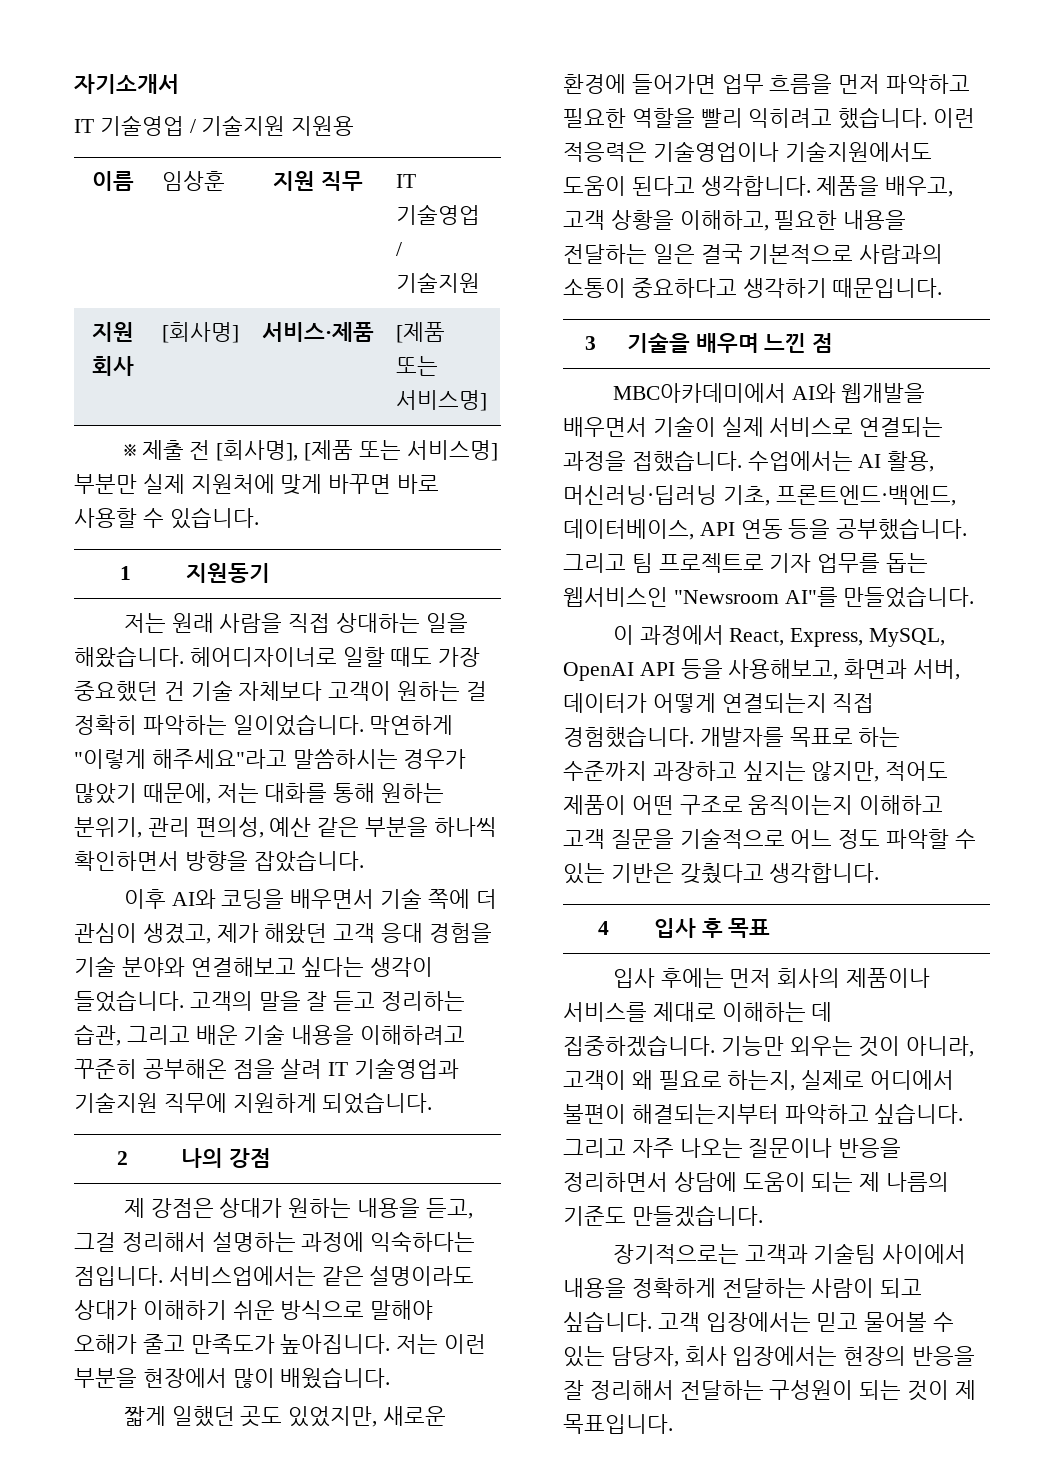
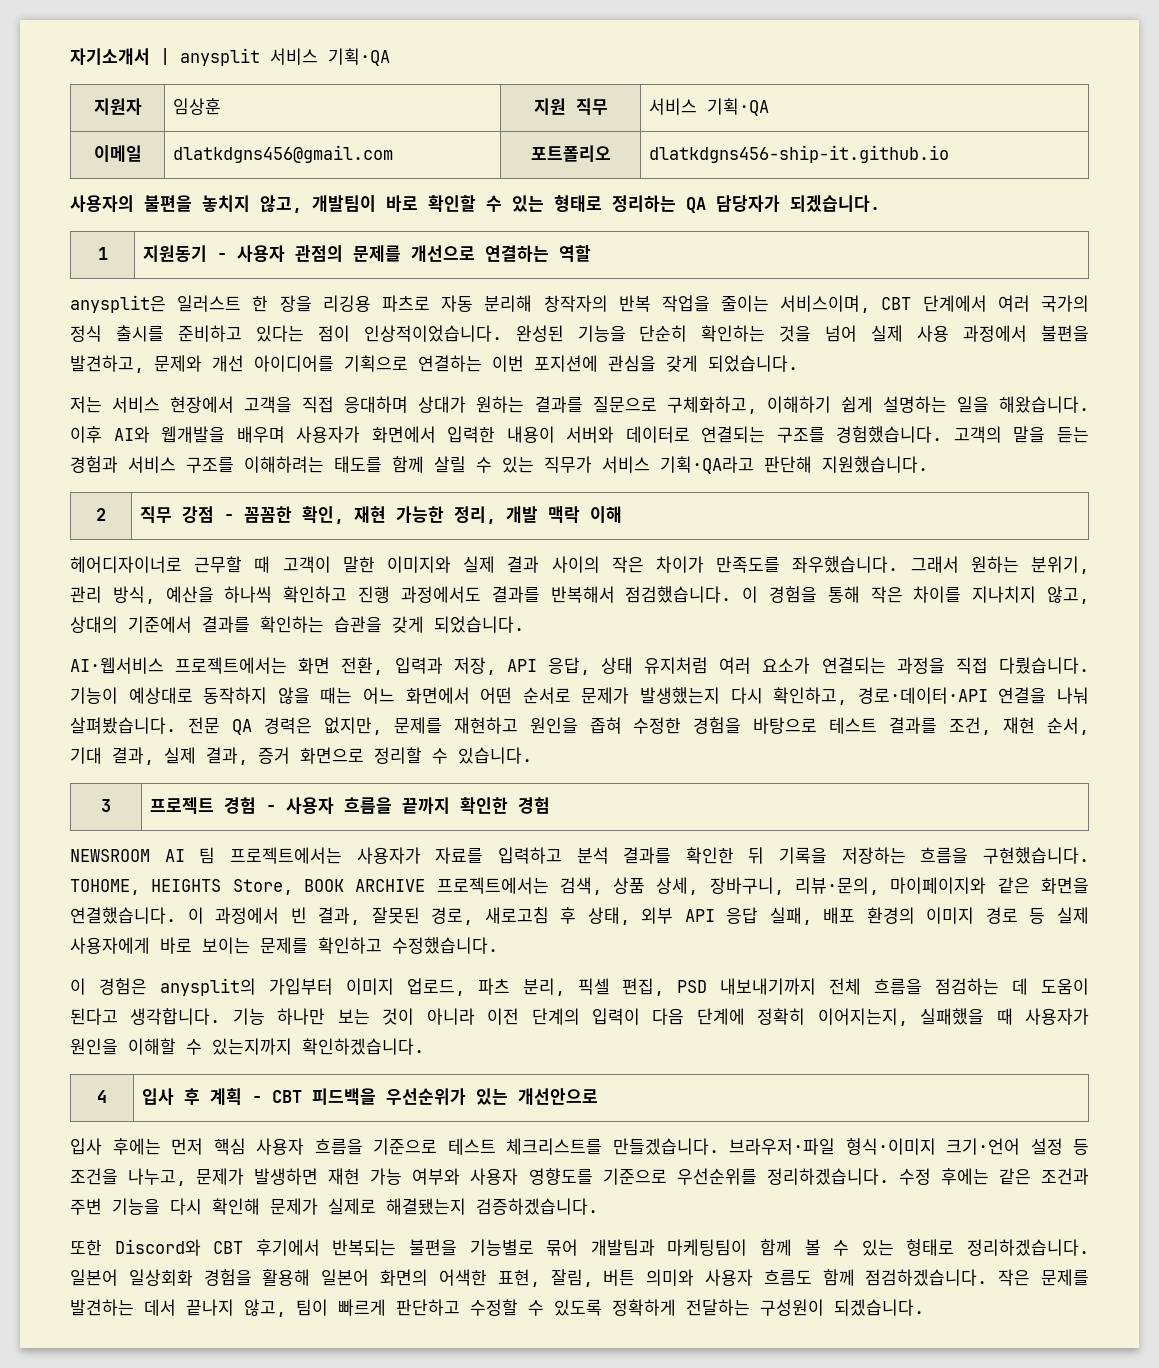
- 자기소개서
- IT 기술영업 / 기술지원 지원용
- 이름 | 임상훈 | 지원 직무 | IT 기술영업 / 기술지원
- 지원 회사 | [회사명] | 서비스·제품 | [제품 또는 서비스명]
- ※ 제출 전 [회사명], [제품 또는 서비스명] 부분만 실제 지원처에 맞게 바꾸면 바로 사용할 수 있습니다.
- 1 | 지원동기
- 저는 원래 사람을 직접 상대하는 일을 해왔습니다. 헤어디자이너로 일할 때도 가장 중요했던 건 기술 자체보다 고객이 원하는 걸 정확히 파악하는 일이었습니다. 막연하게 "이렇게 해주세요"라고 말씀하시는 경우가 많았기 때문에, 저는 대화를 통해 원하는 분위기, 관리 편의성, 예산 같은 부분을 하나씩 확인하면서 방향을 잡았습니다.
- 이후 AI와 코딩을 배우면서 기술 쪽에 더 관심이 생겼고, 제가 해왔던 고객 응대 경험을 기술 분야와 연결해보고 싶다는 생각이 들었습니다. 고객의 말을 잘 듣고 정리하는 습관, 그리고 배운 기술 내용을 이해하려고 꾸준히 공부해온 점을 살려 IT 기술영업과 기술지원 직무에 지원하게 되었습니다.
- 2 | 나의 강점
- 제 강점은 상대가 원하는 내용을 듣고, 그걸 정리해서 설명하는 과정에 익숙하다는 점입니다. 서비스업에서는 같은 설명이라도 상대가 이해하기 쉬운 방식으로 말해야 오해가 줄고 만족도가 높아집니다. 저는 이런 부분을 현장에서 많이 배웠습니다.
- 짧게 일했던 곳도 있었지만, 새로운 환경에 들어가면 업무 흐름을 먼저 파악하고 필요한 역할을 빨리 익히려고 했습니다. 이런 적응력은 기술영업이나 기술지원에서도 도움이 된다고 생각합니다. 제품을 배우고, 고객 상황을 이해하고, 필요한 내용을 전달하는 일은 결국 기본적으로 사람과의 소통이 중요하다고 생각하기 때문입니다.
- 3 | 기술을 배우며 느낀 점
- MBC아카데미에서 AI와 웹개발을 배우면서 기술이 실제 서비스로 연결되는 과정을 접했습니다. 수업에서는 AI 활용, 머신러닝·딥러닝 기초, 프론트엔드·백엔드, 데이터베이스, API 연동 등을 공부했습니다. 그리고 팀 프로젝트로 기자 업무를 돕는 웹서비스인 "Newsroom AI"를 만들었습니다.
- 이 과정에서 React, Express, MySQL, OpenAI API 등을 사용해보고, 화면과 서버, 데이터가 어떻게 연결되는지 직접 경험했습니다. 개발자를 목표로 하는 수준까지 과장하고 싶지는 않지만, 적어도 제품이 어떤 구조로 움직이는지 이해하고 고객 질문을 기술적으로 어느 정도 파악할 수 있는 기반은 갖췄다고 생각합니다.
- 4 | 입사 후 목표
- 입사 후에는 먼저 회사의 제품이나 서비스를 제대로 이해하는 데 집중하겠습니다. 기능만 외우는 것이 아니라, 고객이 왜 필요로 하는지, 실제로 어디에서 불편이 해결되는지부터 파악하고 싶습니다. 그리고 자주 나오는 질문이나 반응을 정리하면서 상담에 도움이 되는 제 나름의 기준도 만들겠습니다.
- 장기적으로는 고객과 기술팀 사이에서 내용을 정확하게 전달하는 사람이 되고 싶습니다. 고객 입장에서는 믿고 물어볼 수 있는 담당자, 회사 입장에서는 현장의 반응을 잘 정리해서 전달하는 구성원이 되는 것이 제 목표입니다.
+ 자기소개서 | anysplit 서비스 기획·QA
+ 지원자 | 임상훈 | 지원 직무 | 서비스 기획·QA
+ 이메일 | dlatkdgns456@gmail.com | 포트폴리오 | dlatkdgns456-ship-it.github.io
+ 사용자의 불편을 놓치지 않고, 개발팀이 바로 확인할 수 있는 형태로 정리하는 QA 담당자가 되겠습니다.
+ 1 | 지원동기 - 사용자 관점의 문제를 개선으로 연결하는 역할
+ anysplit은 일러스트 한 장을 리깅용 파츠로 자동 분리해 창작자의 반복 작업을 줄이는 서비스이며, CBT 단계에서 여러 국가의 정식 출시를 준비하고 있다는 점이 인상적이었습니다. 완성된 기능을 단순히 확인하는 것을 넘어 실제 사용 과정에서 불편을 발견하고, 문제와 개선 아이디어를 기획으로 연결하는 이번 포지션에 관심을 갖게 되었습니다.
+ 저는 서비스 현장에서 고객을 직접 응대하며 상대가 원하는 결과를 질문으로 구체화하고, 이해하기 쉽게 설명하는 일을 해왔습니다. 이후 AI와 웹개발을 배우며 사용자가 화면에서 입력한 내용이 서버와 데이터로 연결되는 구조를 경험했습니다. 고객의 말을 듣는 경험과 서비스 구조를 이해하려는 태도를 함께 살릴 수 있는 직무가 서비스 기획·QA라고 판단해 지원했습니다.
+ 2 | 직무 강점 - 꼼꼼한 확인, 재현 가능한 정리, 개발 맥락 이해
+ 헤어디자이너로 근무할 때 고객이 말한 이미지와 실제 결과 사이의 작은 차이가 만족도를 좌우했습니다. 그래서 원하는 분위기, 관리 방식, 예산을 하나씩 확인하고 진행 과정에서도 결과를 반복해서 점검했습니다. 이 경험을 통해 작은 차이를 지나치지 않고, 상대의 기준에서 결과를 확인하는 습관을 갖게 되었습니다.
+ AI·웹서비스 프로젝트에서는 화면 전환, 입력과 저장, API 응답, 상태 유지처럼 여러 요소가 연결되는 과정을 직접 다뤘습니다. 기능이 예상대로 동작하지 않을 때는 어느 화면에서 어떤 순서로 문제가 발생했는지 다시 확인하고, 경로·데이터·API 연결을 나눠 살펴봤습니다. 전문 QA 경력은 없지만, 문제를 재현하고 원인을 좁혀 수정한 경험을 바탕으로 테스트 결과를 조건, 재현 순서, 기대 결과, 실제 결과, 증거 화면으로 정리할 수 있습니다.
+ 3 | 프로젝트 경험 - 사용자 흐름을 끝까지 확인한 경험
+ NEWSROOM AI 팀 프로젝트에서는 사용자가 자료를 입력하고 분석 결과를 확인한 뒤 기록을 저장하는 흐름을 구현했습니다. TOHOME, HEIGHTS Store, BOOK ARCHIVE 프로젝트에서는 검색, 상품 상세, 장바구니, 리뷰·문의, 마이페이지와 같은 화면을 연결했습니다. 이 과정에서 빈 결과, 잘못된 경로, 새로고침 후 상태, 외부 API 응답 실패, 배포 환경의 이미지 경로 등 실제 사용자에게 바로 보이는 문제를 확인하고 수정했습니다.
+ 이 경험은 anysplit의 가입부터 이미지 업로드, 파츠 분리, 픽셀 편집, PSD 내보내기까지 전체 흐름을 점검하는 데 도움이 된다고 생각합니다. 기능 하나만 보는 것이 아니라 이전 단계의 입력이 다음 단계에 정확히 이어지는지, 실패했을 때 사용자가 원인을 이해할 수 있는지까지 확인하겠습니다.
+ 4 | 입사 후 계획 - CBT 피드백을 우선순위가 있는 개선안으로
+ 입사 후에는 먼저 핵심 사용자 흐름을 기준으로 테스트 체크리스트를 만들겠습니다. 브라우저·파일 형식·이미지 크기·언어 설정 등 조건을 나누고, 문제가 발생하면 재현 가능 여부와 사용자 영향도를 기준으로 우선순위를 정리하겠습니다. 수정 후에는 같은 조건과 주변 기능을 다시 확인해 문제가 실제로 해결됐는지 검증하겠습니다.
+ 또한 Discord와 CBT 후기에서 반복되는 불편을 기능별로 묶어 개발팀과 마케팅팀이 함께 볼 수 있는 형태로 정리하겠습니다. 일본어 일상회화 경험을 활용해 일본어 화면의 어색한 표현, 잘림, 버튼 의미와 사용자 흐름도 함께 점검하겠습니다. 작은 문제를 발견하는 데서 끝나지 않고, 팀이 빠르게 판단하고 수정할 수 있도록 정확하게 전달하는 구성원이 되겠습니다.

